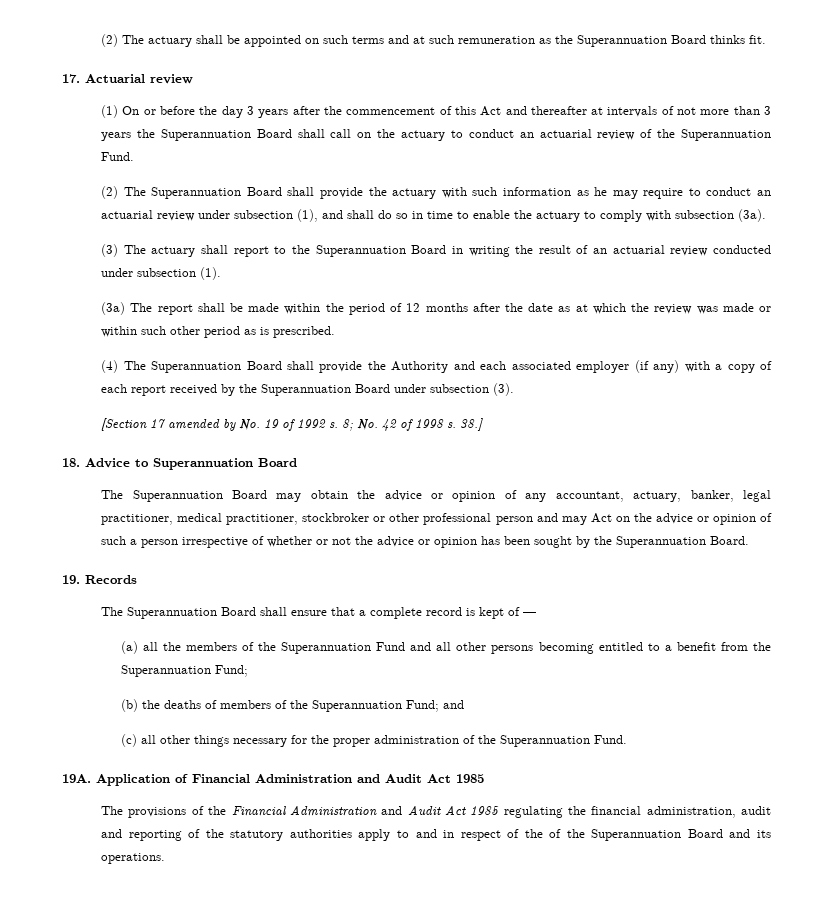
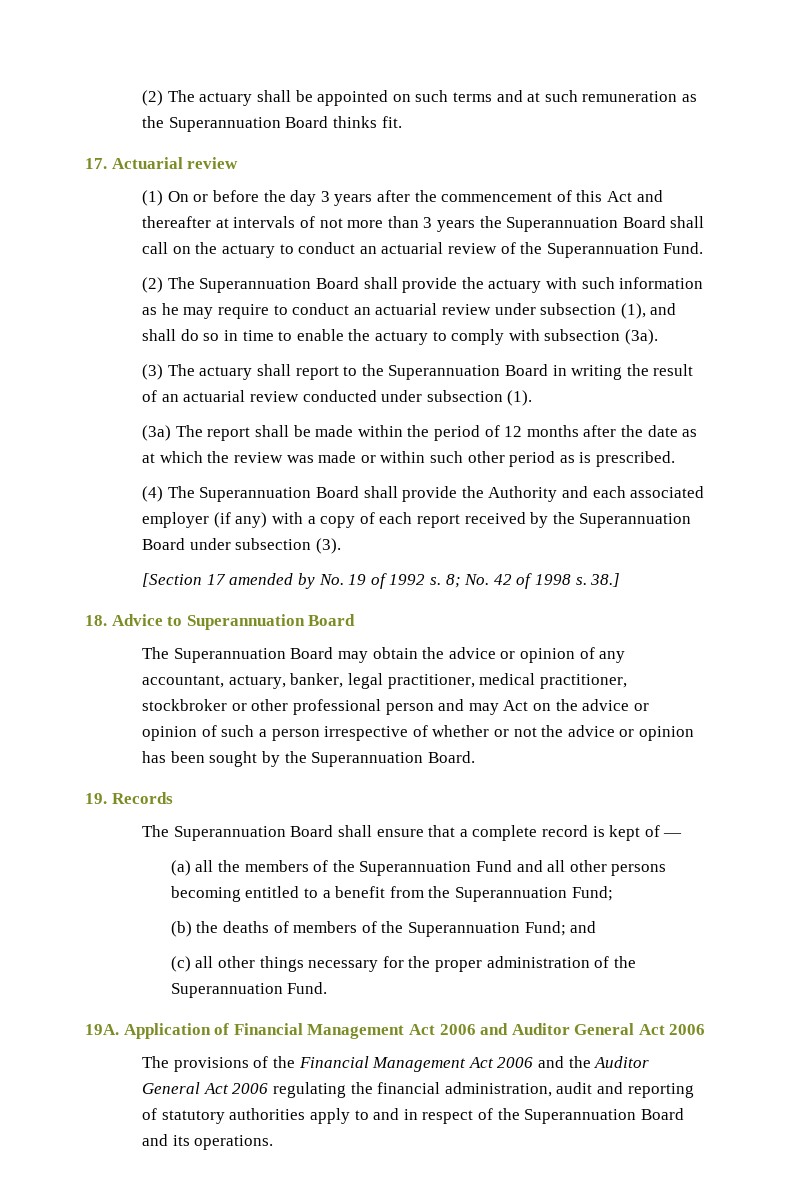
- Application of Financial Administration and Audit Act 1985
+ Application of Financial Management Act 2006 and Auditor General Act 2006
- The provisions of the Financial Administration and Audit Act 1985 regulating the financial administration, audit and reporting of the statutory authorities apply to and in respect of the of the Superannuation Board and its operations.
+ The provisions of the Financial Management Act 2006 and the Auditor General Act 2006 regulating the financial administration, audit and reporting of statutory authorities apply to and in respect of the Superannuation Board and its operations.

